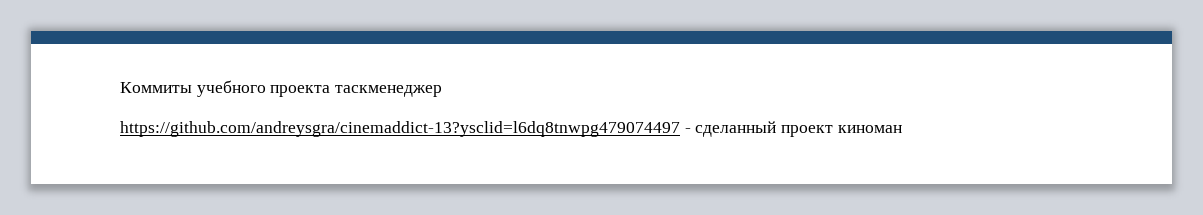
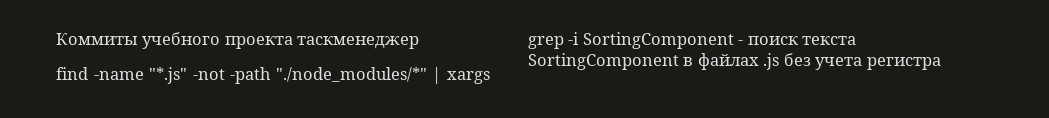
- https://github.com/andreysgra/cinemaddict-13?ysclid=l6dq8tnwpg479074497 - сделанный проект киноман
+ find -name "*.js" -not -path "./node_modules/*" | xargs grep -i SortingComponent - поиск текста SortingComponent в файлах .js без учета регистра

